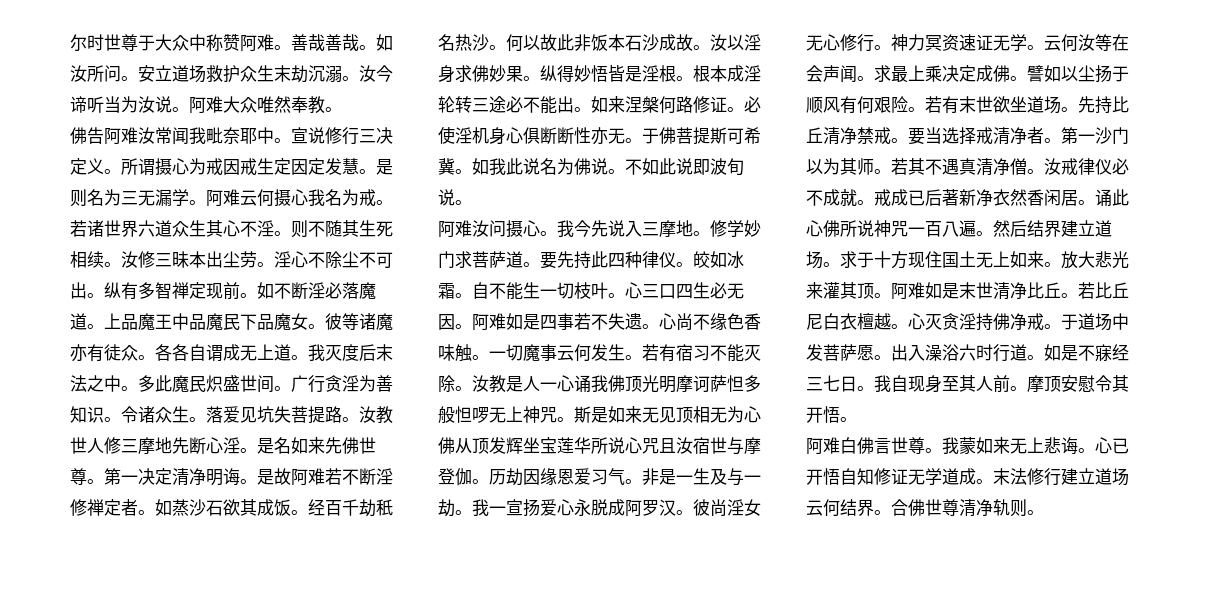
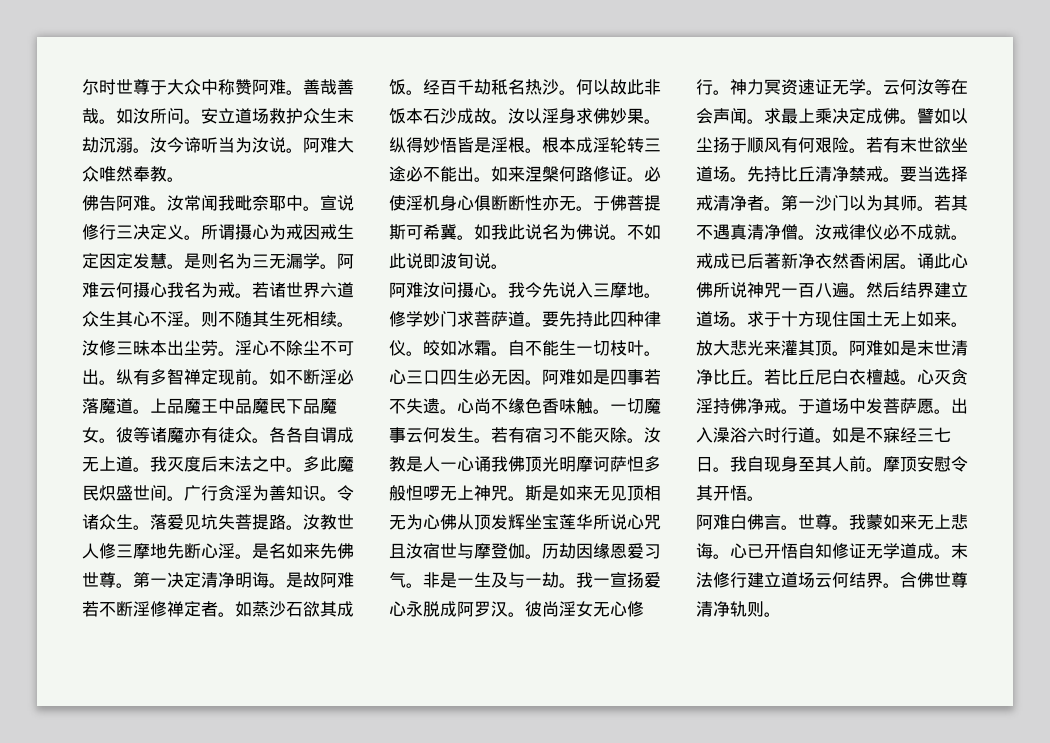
- 佛告阿难汝常闻我毗奈耶中。
+ 佛告阿难。汝常闻我毗奈耶中。
- 阿难白佛言世尊。
+ 阿难白佛言。世尊。

